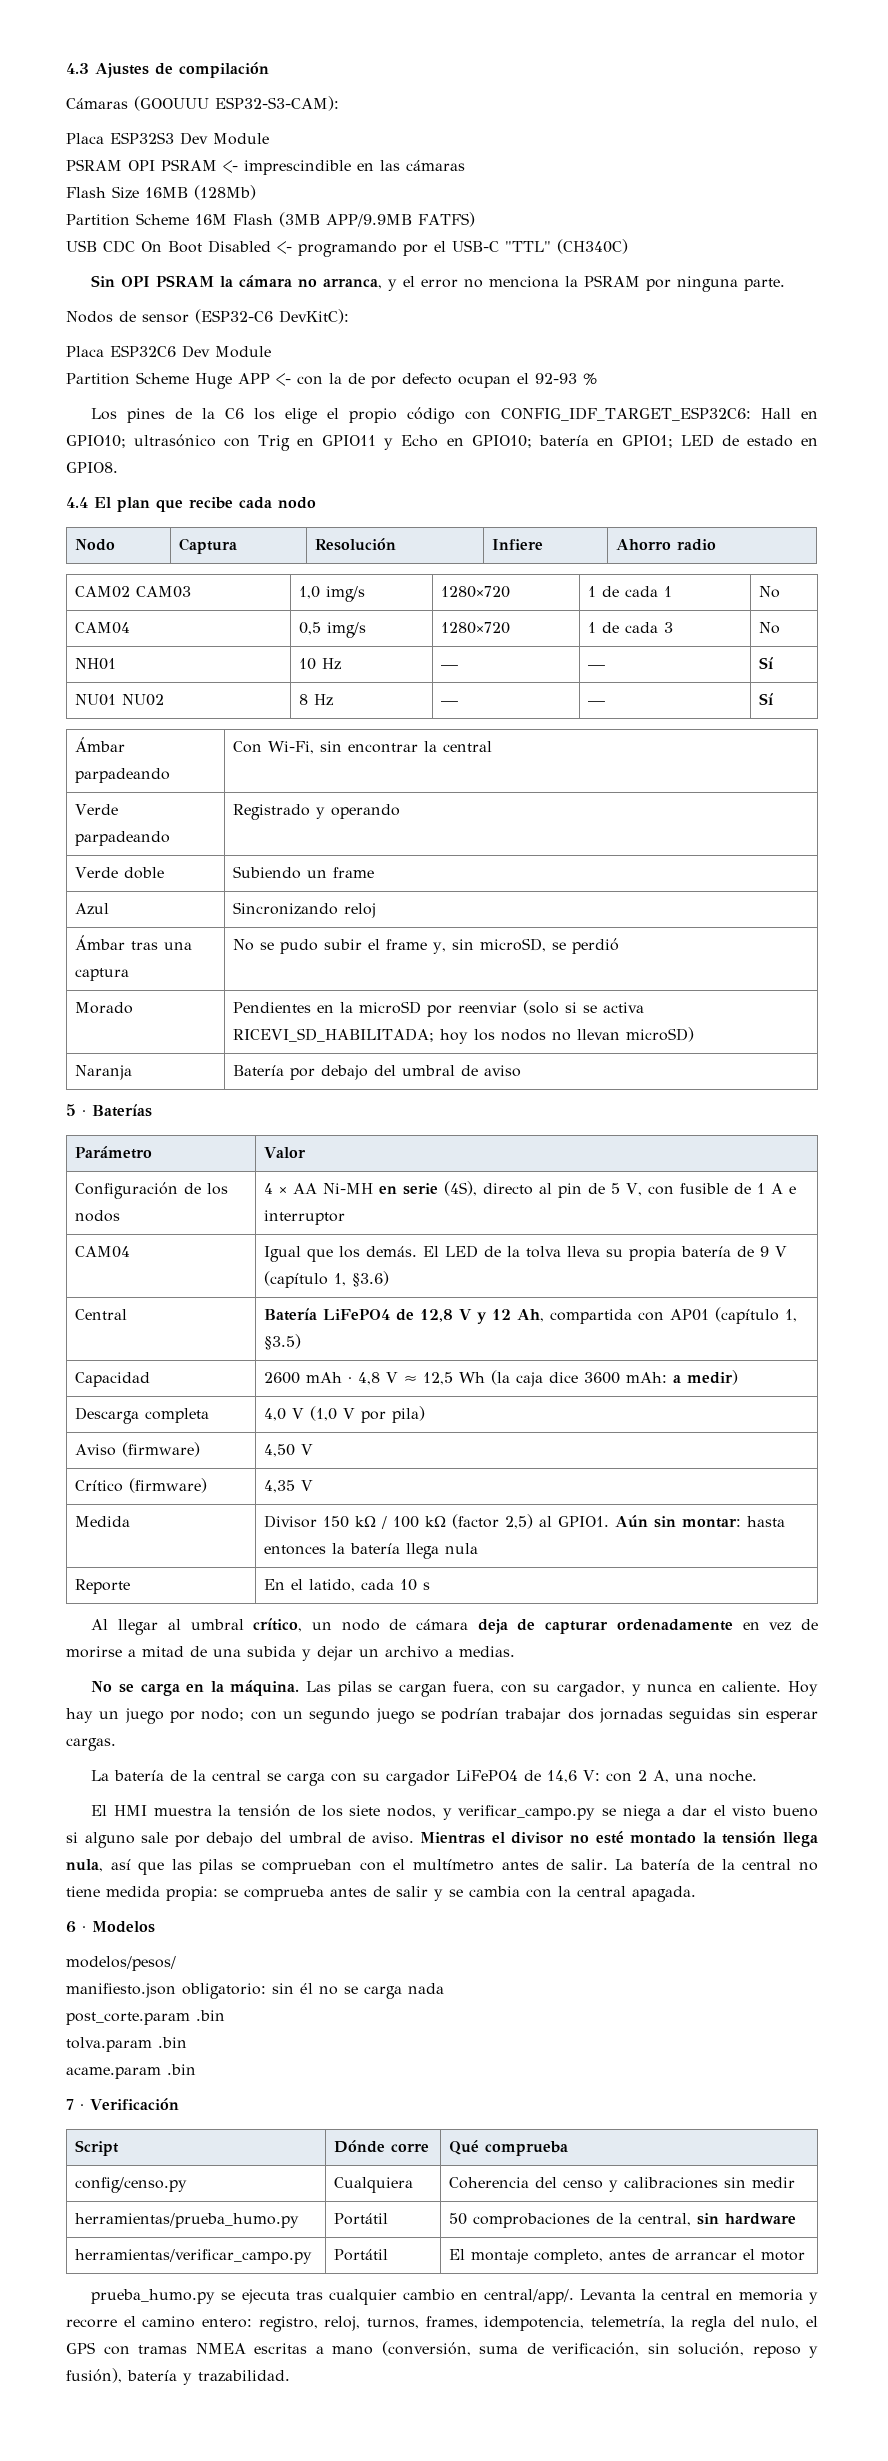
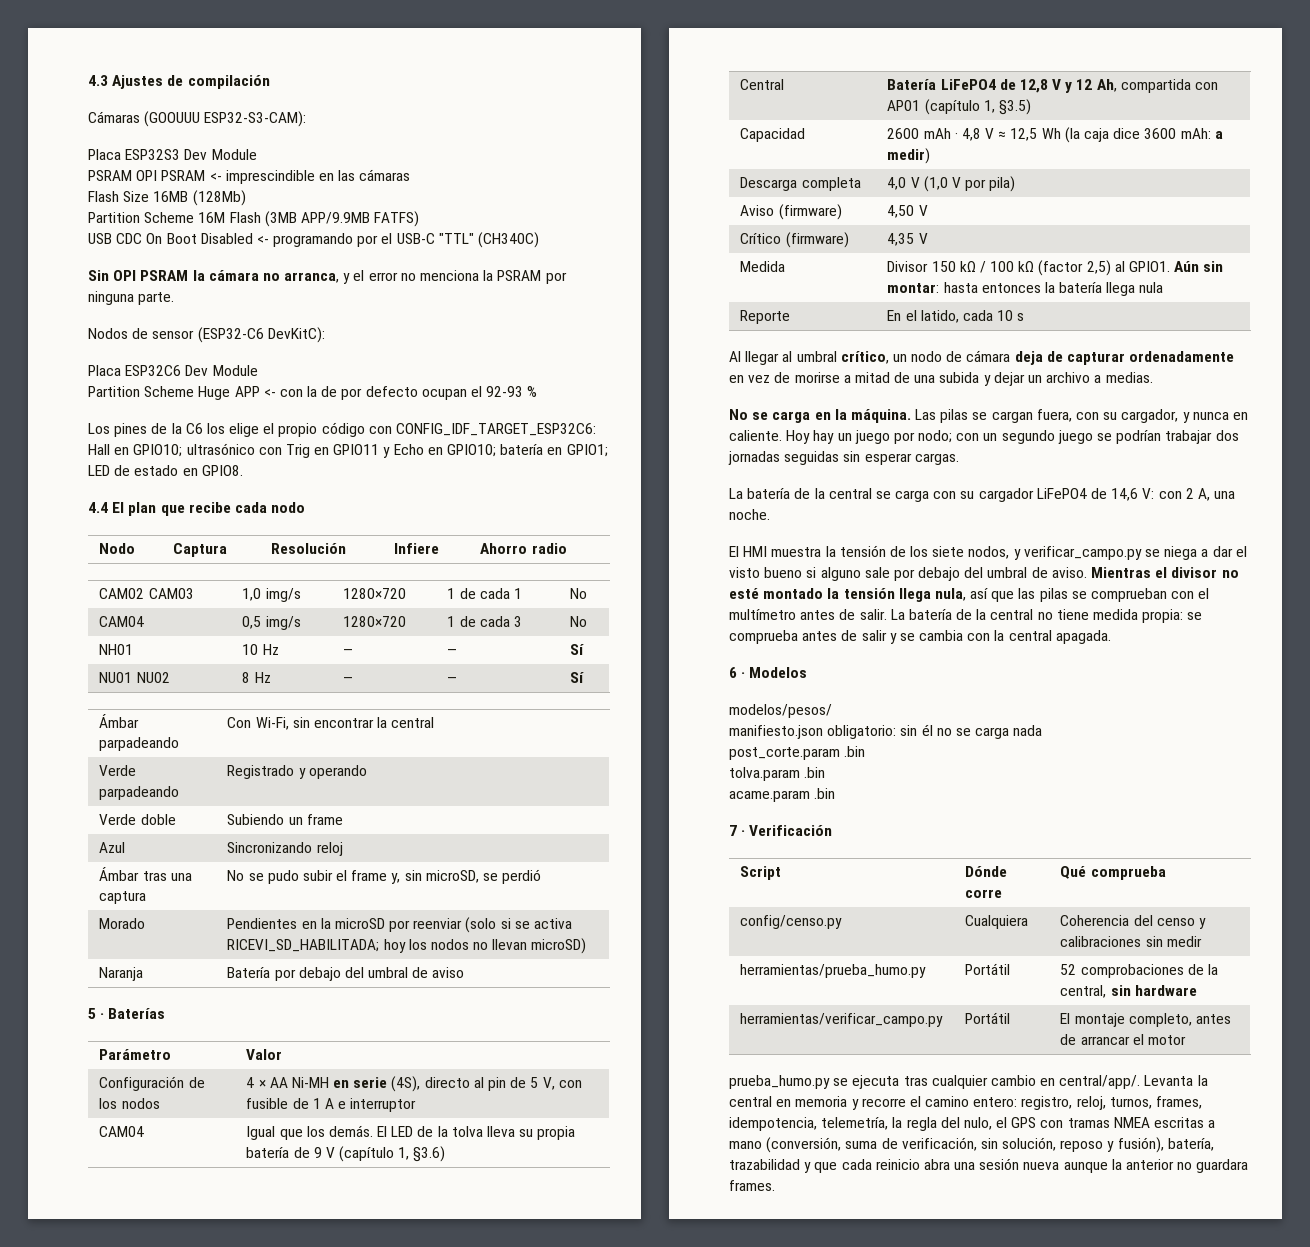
- herramientas/prueba_humo.py | Portátil | 50 comprobaciones de la central, sin hardware
+ herramientas/prueba_humo.py | Portátil | 52 comprobaciones de la central, sin hardware
- Levanta la central en memoria y recorre el camino entero: registro, reloj, turnos, frames, idempotencia, telemetría, la regla del nulo, el GPS con tramas NMEA escritas a mano (conversión, suma de verificación, sin solución, reposo y fusión), batería y trazabilidad.
+ Levanta la central en memoria y recorre el camino entero: registro, reloj, turnos, frames, idempotencia, telemetría, la regla del nulo, el GPS con tramas NMEA escritas a mano (conversión, suma de verificación, sin solución, reposo y fusión), batería, trazabilidad y que cada reinicio abra una sesión nueva aunque la anterior no guardara frames.

